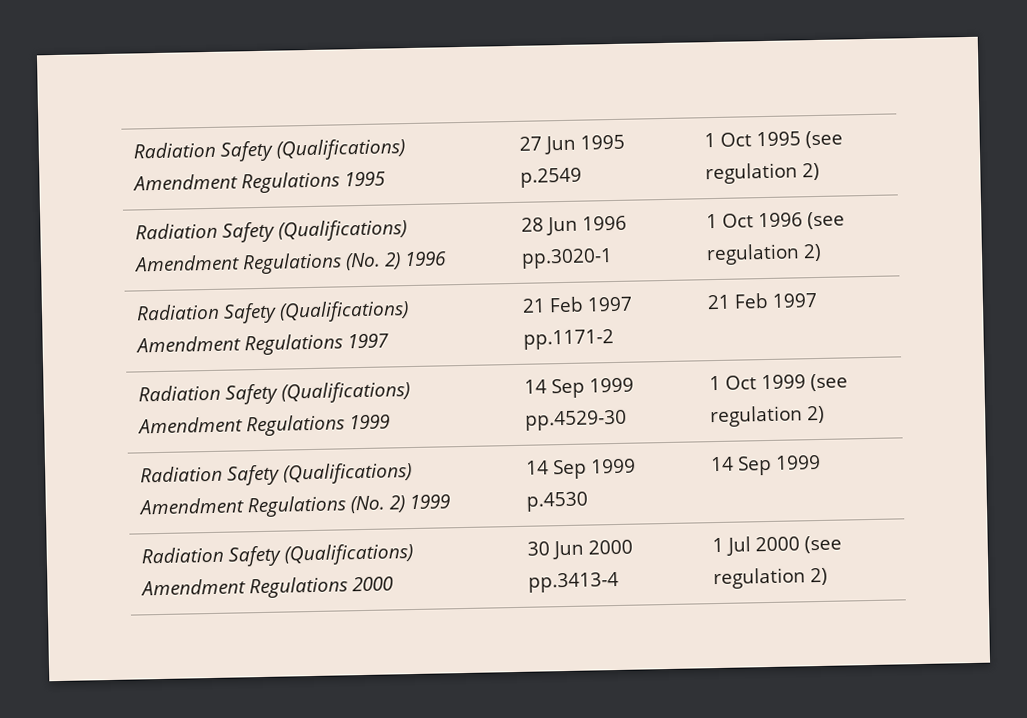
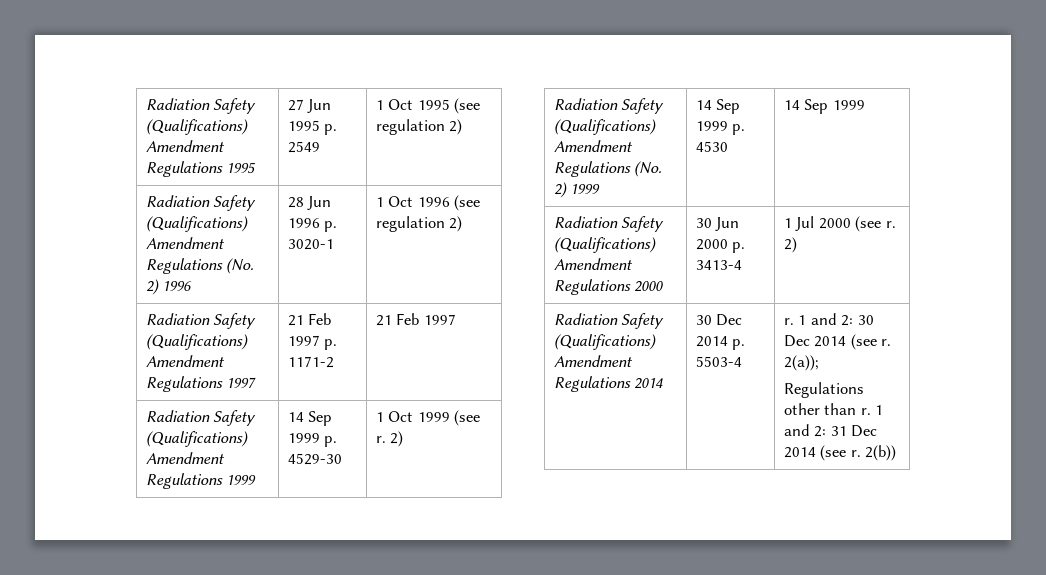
- Radiation Safety (Qualifications) Amendment Regulations 1995 | 27 Jun 1995 p.2549 | 1 Oct 1995 (see regulation 2)
+ Radiation Safety (Qualifications) Amendment Regulations 1995 | 27 Jun 1995 p. 2549 | 1 Oct 1995 (see regulation 2)
- Radiation Safety (Qualifications) Amendment Regulations (No. 2) 1996 | 28 Jun 1996 pp.3020-1 | 1 Oct 1996 (see regulation 2)
+ Radiation Safety (Qualifications) Amendment Regulations (No. 2) 1996 | 28 Jun 1996 p. 3020-1 | 1 Oct 1996 (see regulation 2)
- Radiation Safety (Qualifications) Amendment Regulations 1997 | 21 Feb 1997 pp.1171-2 | 21 Feb 1997
+ Radiation Safety (Qualifications) Amendment Regulations 1997 | 21 Feb 1997 p. 1171-2 | 21 Feb 1997
- Radiation Safety (Qualifications) Amendment Regulations 1999 | 14 Sep 1999 pp.4529-30 | 1 Oct 1999 (see regulation 2)
+ Radiation Safety (Qualifications) Amendment Regulations 1999 | 14 Sep 1999 p. 4529-30 | 1 Oct 1999 (see r. 2)
- Radiation Safety (Qualifications) Amendment Regulations (No. 2) 1999 | 14 Sep 1999 p.4530 | 14 Sep 1999
+ Radiation Safety (Qualifications) Amendment Regulations (No. 2) 1999 | 14 Sep 1999 p. 4530 | 14 Sep 1999
- Radiation Safety (Qualifications) Amendment Regulations 2000 | 30 Jun 2000 pp.3413-4 | 1 Jul 2000 (see regulation 2)
+ Radiation Safety (Qualifications) Amendment Regulations 2000 | 30 Jun 2000 p. 3413-4 | 1 Jul 2000 (see r. 2)
+ Radiation Safety (Qualifications) Amendment Regulations 2014 | 30 Dec 2014 p. 5503-4 | r. 1 and 2: 30 Dec 2014 (see r. 2(a));
+ Regulations other than r. 1 and 2: 31 Dec 2014 (see r. 2(b))

